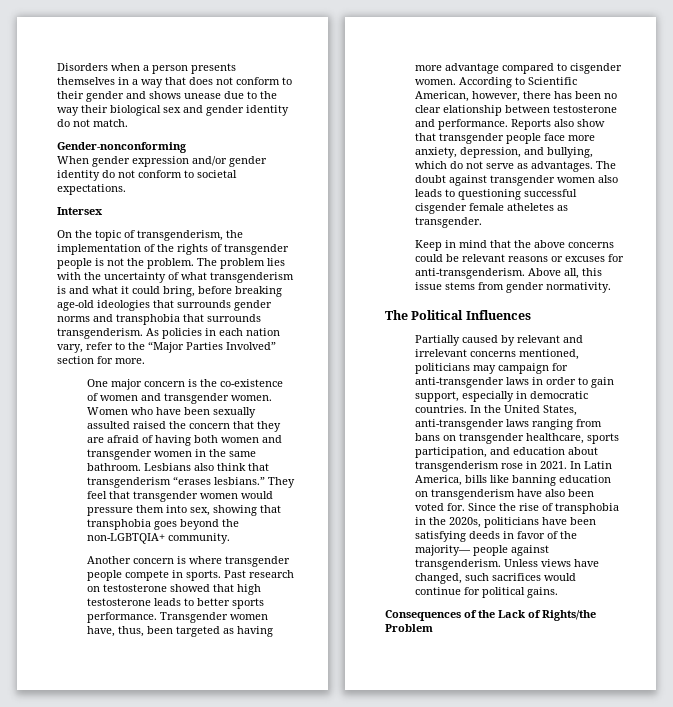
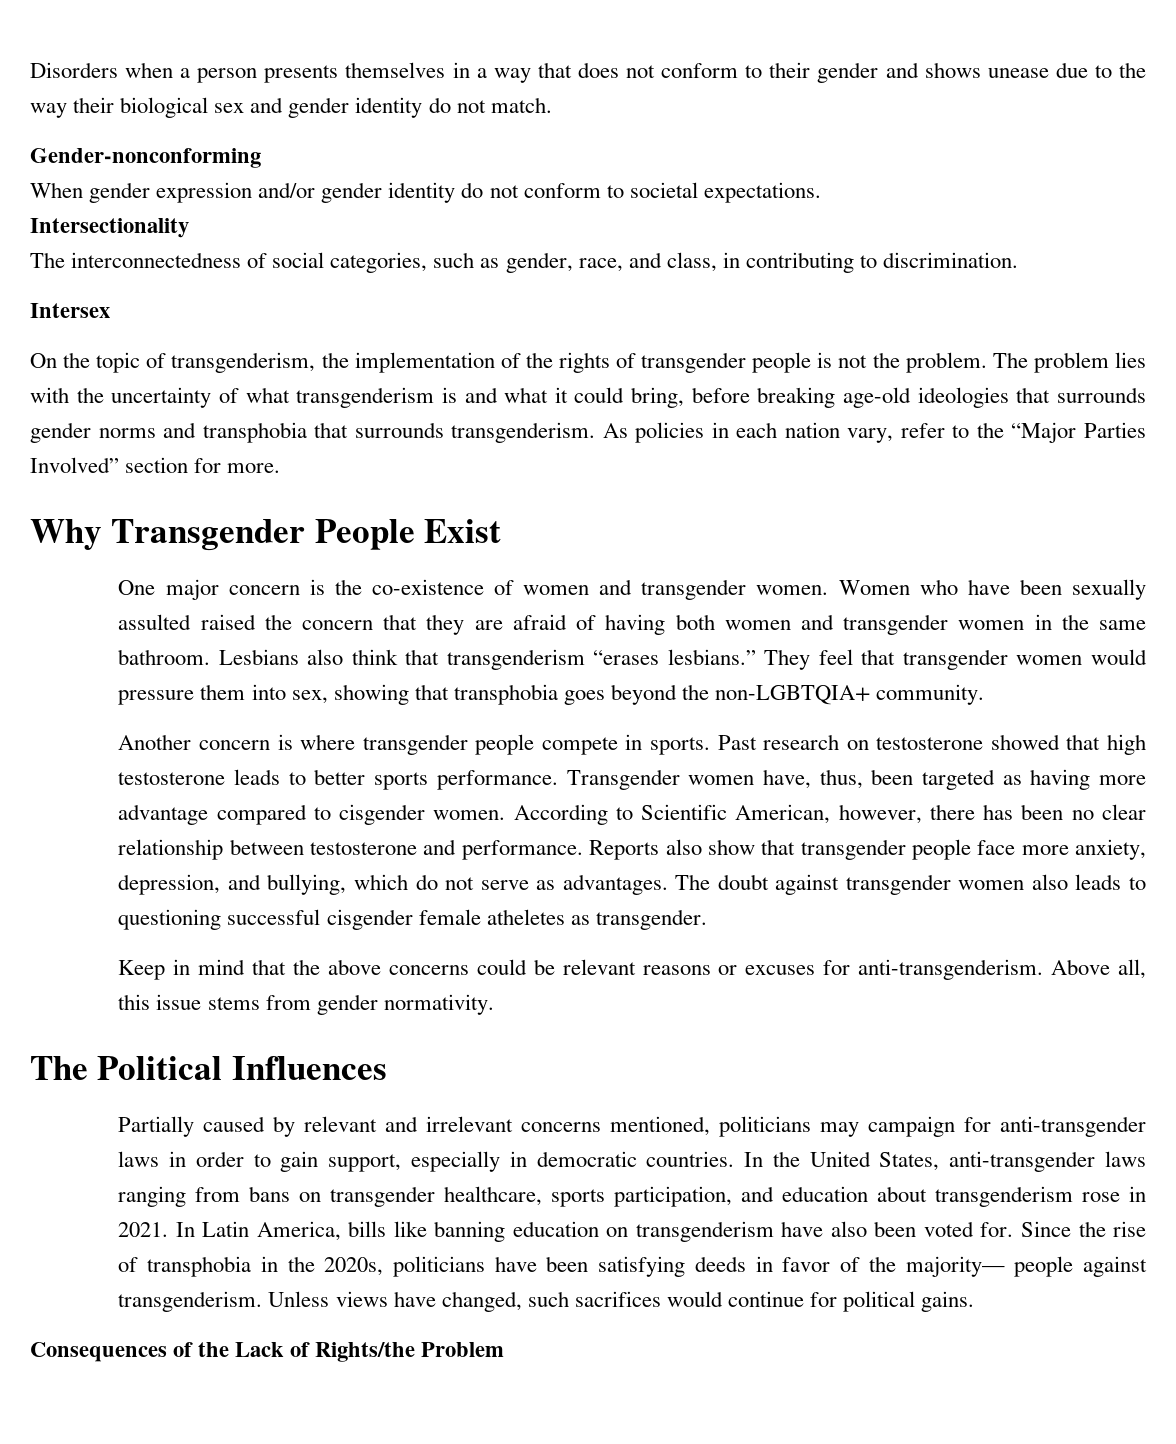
+ Intersectionality
+ The interconnectedness of social categories, such as gender, race, and class, in contributing to discrimination.
+ Why Transgender People Exist
- According to Scientific American, however, there has been no clear elationship between testosterone and performance.
+ According to Scientific American, however, there has been no clear relationship between testosterone and performance.

